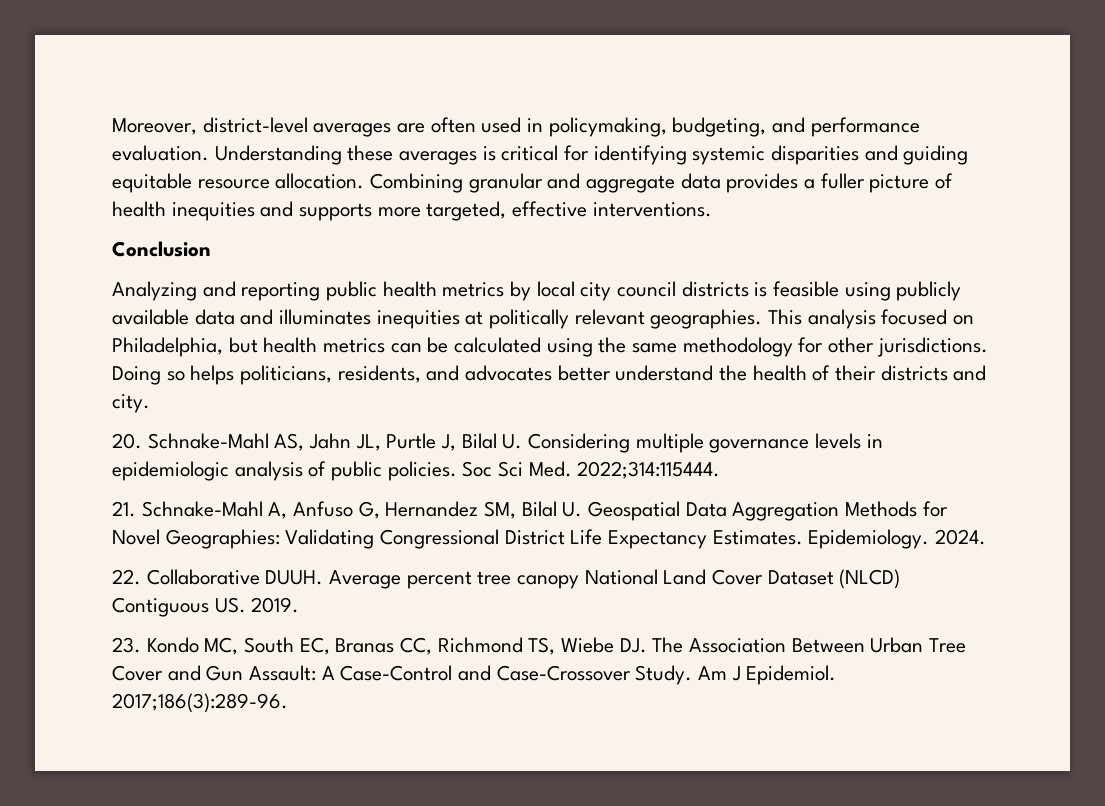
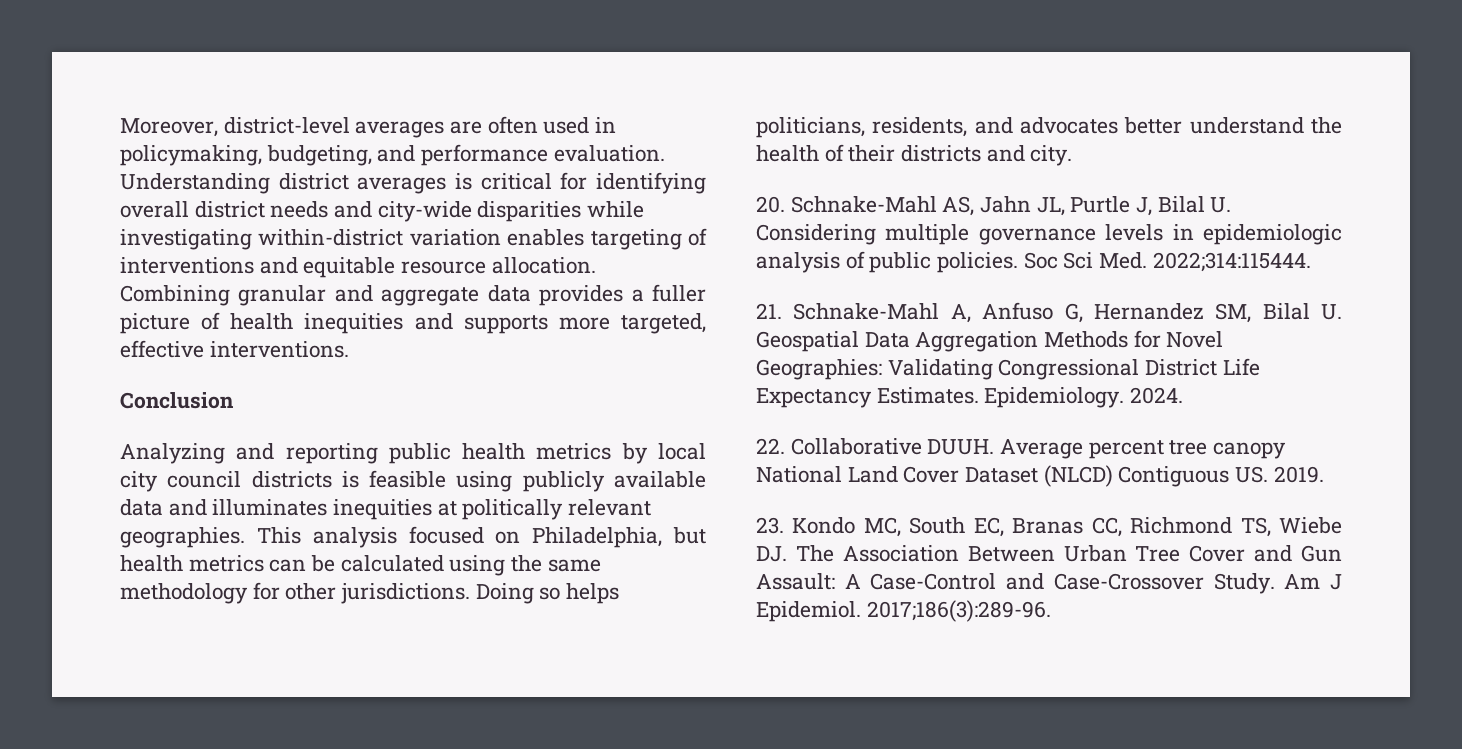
- Understanding these averages is critical for identifying systemic disparities and guiding equitable resource allocation.
+ Understanding district averages is critical for identifying overall district needs and city-wide disparities while investigating within-district variation enables targeting of interventions and equitable resource allocation.

